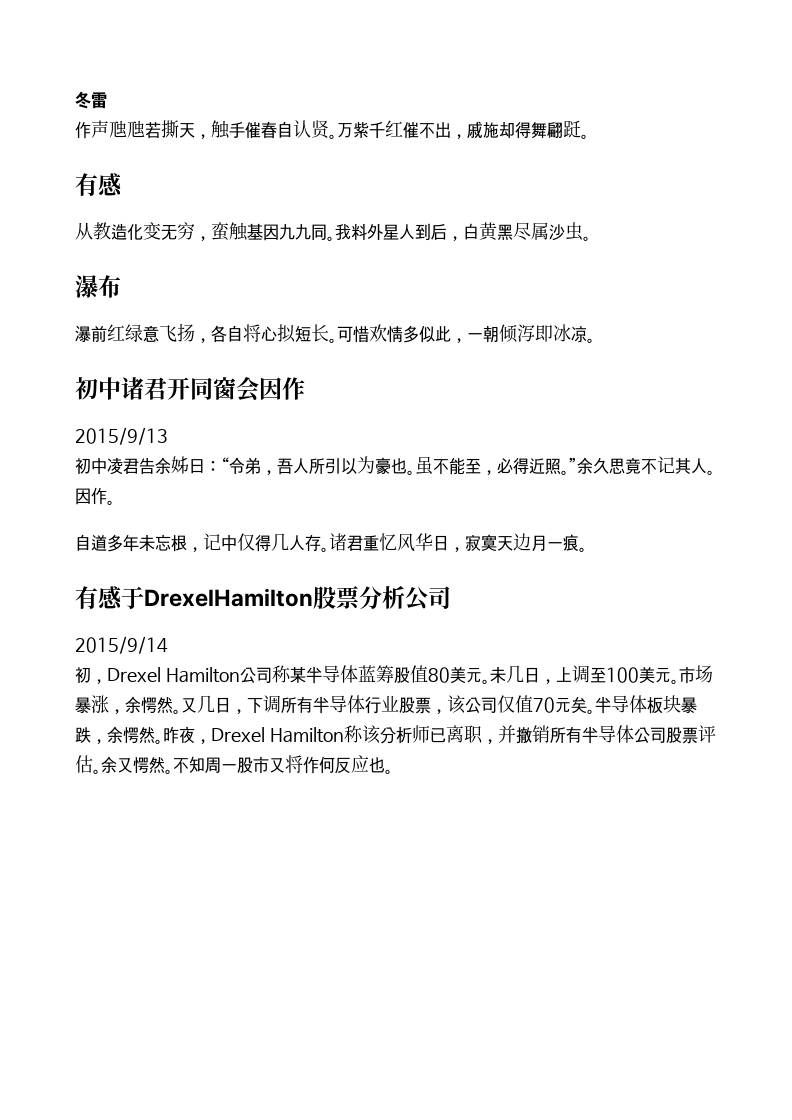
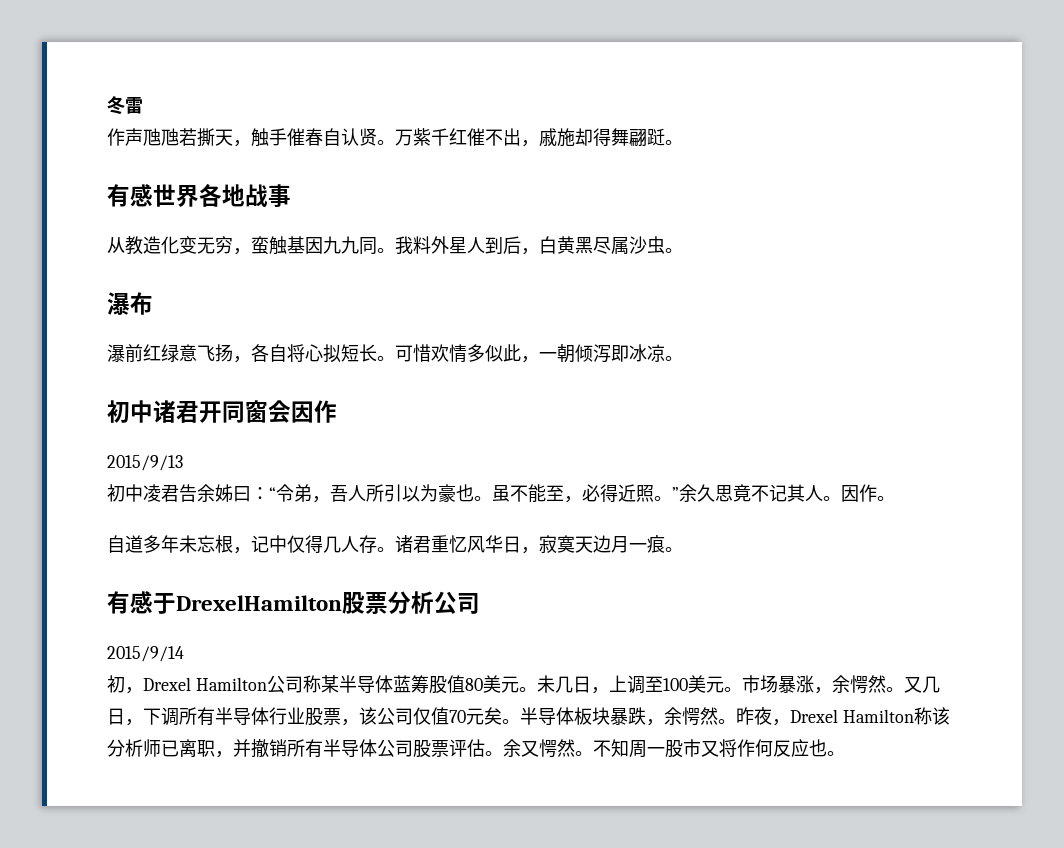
  万紫千红催不出，戚施却得舞翩跹。
- 有感
+ 有感世界各地战事

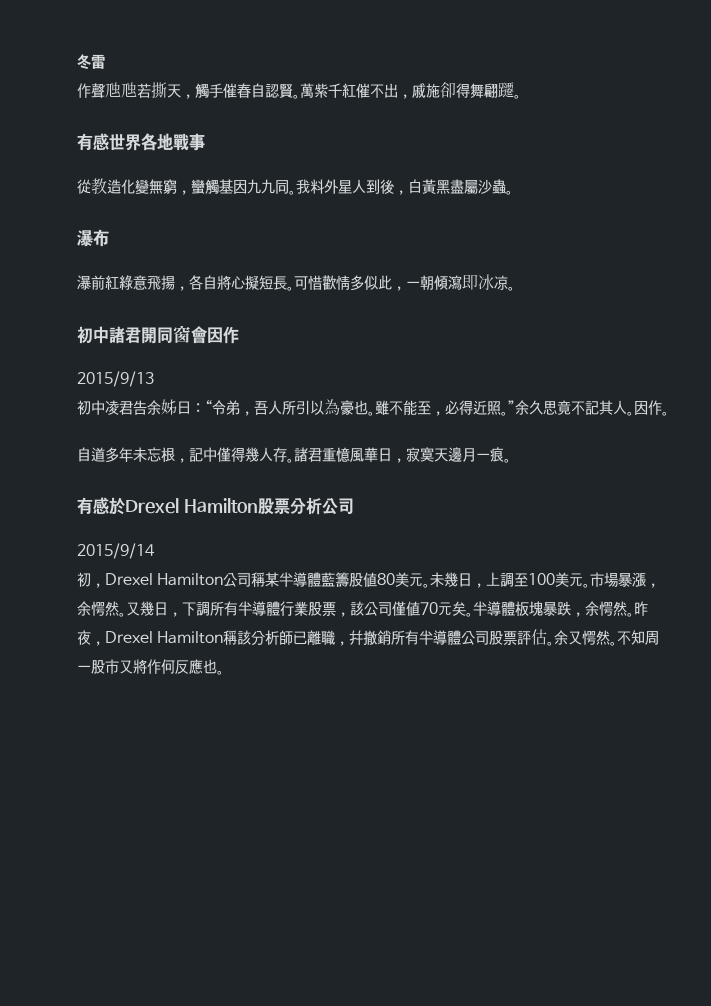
- 作声虺虺若撕天，触手催春自认贤。万紫千红催不出，戚施却得舞翩跹。
+ 作聲虺虺若撕天，觸手催春自認賢。萬紫千紅催不出，戚施卻得舞翩躚。
- 有感世界各地战事
+ 有感世界各地戰事
- 从教造化变无穷，蛮触基因九九同。
+ 從教造化變無窮，蠻觸基因九九同。
- 我料外星人到后，白黄黑尽属沙虫。
+ 我料外星人到後，白黃黑盡屬沙蟲。
  瀑布
- 瀑前红绿意飞扬，各自将心拟短长。可惜欢情多似此，一朝倾泻即冰凉。
+ 瀑前紅綠意飛揚，各自將心擬短長。可惜歡情多似此，一朝傾瀉即冰凉。
- 初中诸君开同窗会因作
+ 初中諸君開同窗會因作
- 初中凌君告余姊曰：“令弟，吾人所引以为豪也。虽不能至，必得近照。”余久思竟不记其人。
+ 初中凌君告余姊曰：“令弟，吾人所引以為豪也。雖不能至，必得近照。”余久思竟不記其人。
- 自道多年未忘根，记中仅得几人存。诸君重忆风华日，寂寞天边月一痕。
+ 自道多年未忘根，記中僅得幾人存。諸君重憶風華日，寂寞天邊月一痕。
- 有感于DrexelHamilton股票分析公司
+ 有感於Drexel Hamilton股票分析公司
- 初，Drexel Hamilton公司称某半导体蓝筹股值80美元。
+ 初，Drexel Hamilton公司稱某半導體藍籌股値80美元。
- 未几日，上调至100美元。
+ 未幾日，上調至100美元。
- 市场暴涨，余愕然。
+ 市場暴漲，余愕然。
- 又几日，下调所有半导体行业股票，该公司仅值70元矣。
+ 又幾日，下調所有半導體行業股票，該公司僅値70元矣。
- 半导体板块暴跌，余愕然。
+ 半導體板塊暴跌，余愕然。
- 昨夜，Drexel Hamilton称该分析师已离职，并撤销所有半导体公司股票评估。
+ 昨夜，Drexel Hamilton稱該分析師已離職，幷撤銷所有半導體公司股票評估。
- 不知周一股市又将作何反应也。
+ 不知周一股市又將作何反應也。

